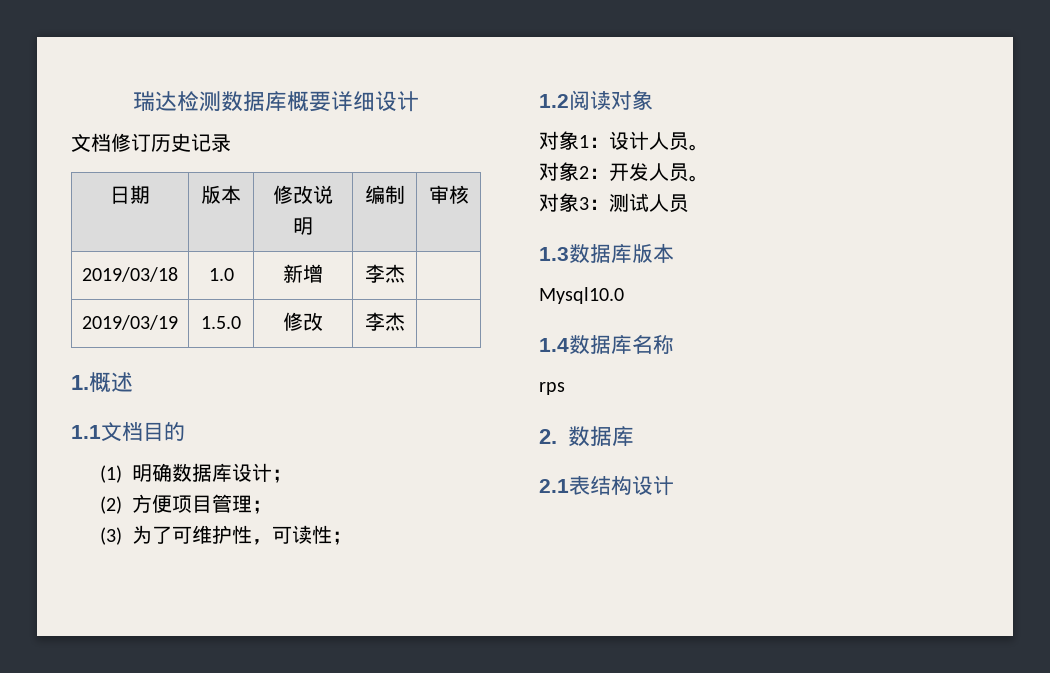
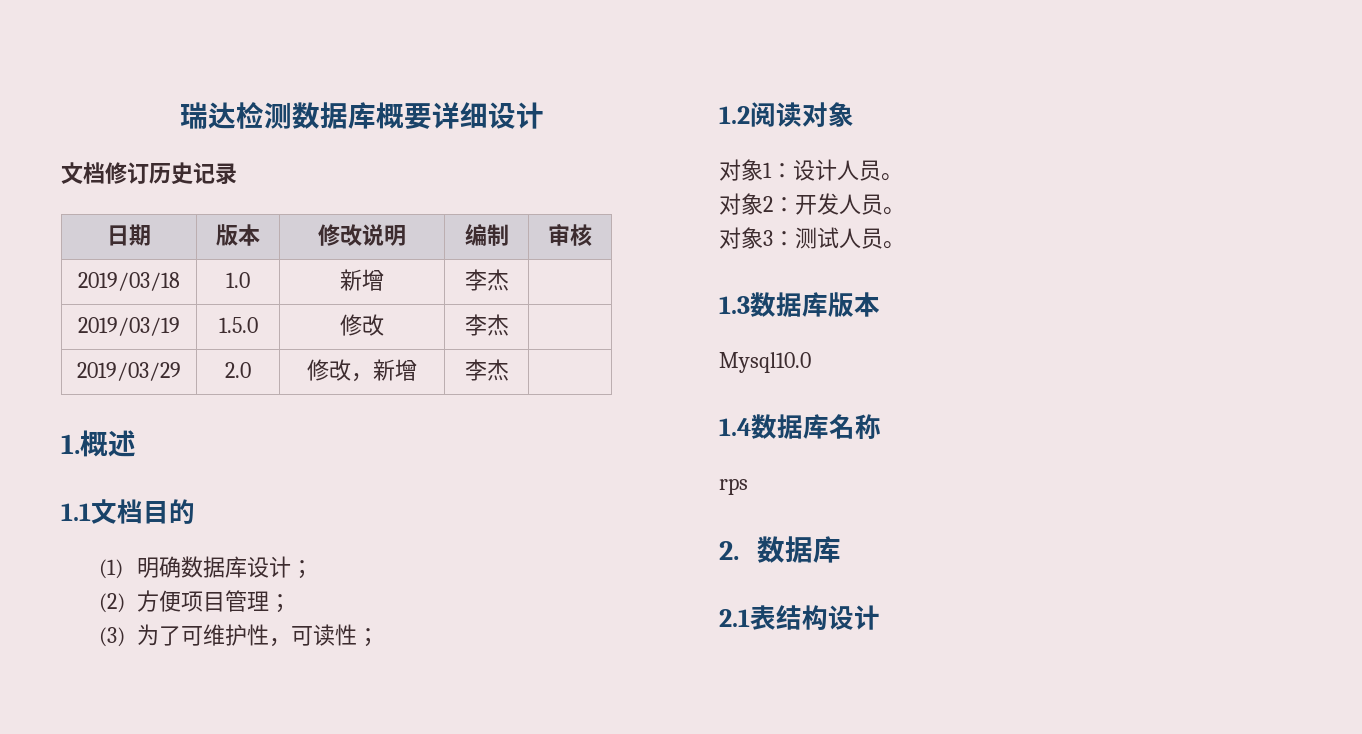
+ 2019/03/29 | 2.0 | 修改，新增 | 李杰 |
- 对象3：测试人员
+ 对象3：测试人员。

